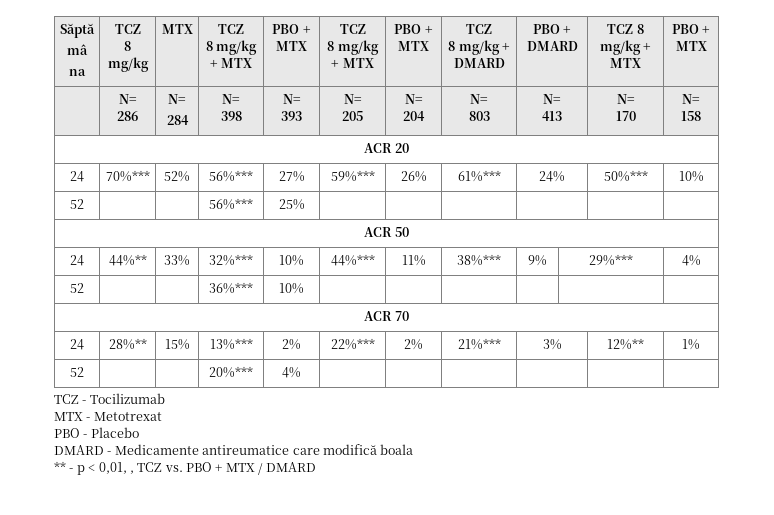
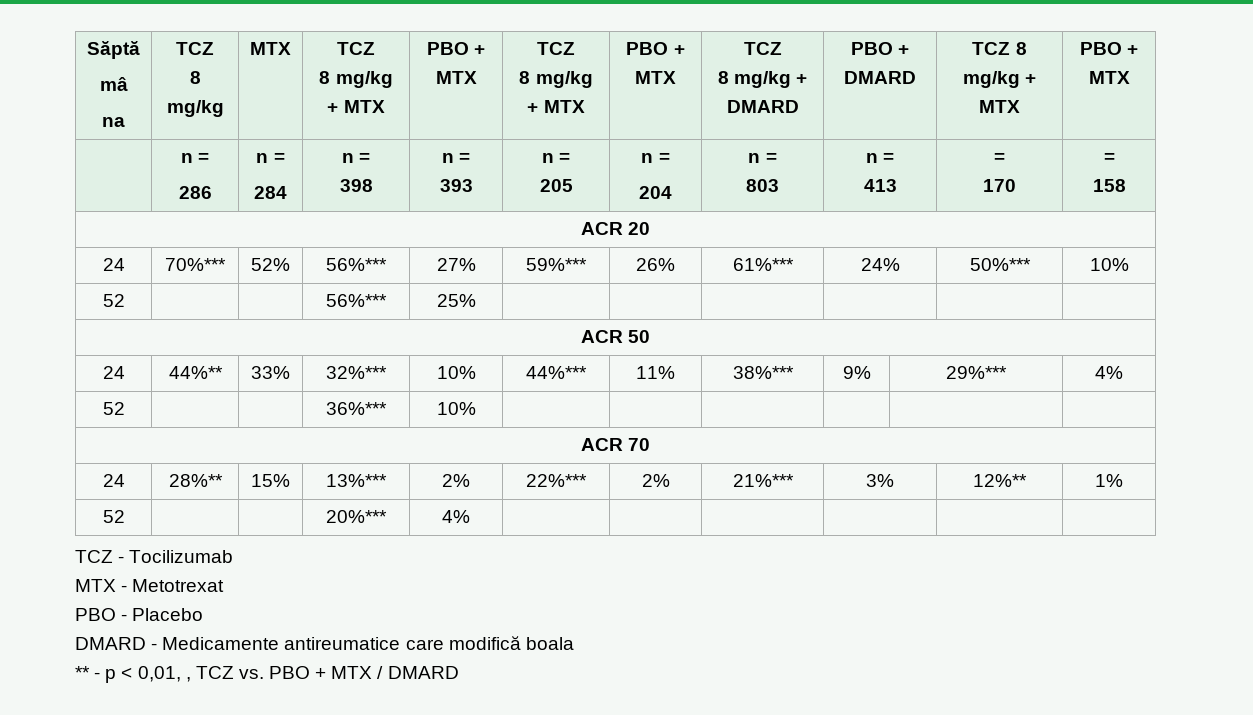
  Săptă
  mâ
  na | TCZ
  8 mg/kg | MTX | TCZ
  8 mg/kg + MTX | PBO + MTX | TCZ
  8 mg/kg + MTX | PBO + MTX | TCZ
  8 mg/kg + DMARD | PBO + DMARD | TCZ 8 mg/kg + MTX | PBO + MTX
- | N=
- 286 | N=
- 284 | N=
- 398 | N=
- 393 | N=
- 205 | N=
- 204 | N=
- 803 | N=
- 413 | N=
- 170 | N=
+ | n =
+ 286 | n =
+ 284 | n =
+ 398 | n =
+ 393 | n =
+ 205 | n =
+ 204 | n =
+ 803 | n =
+ 413 | =
+ 170 | =

